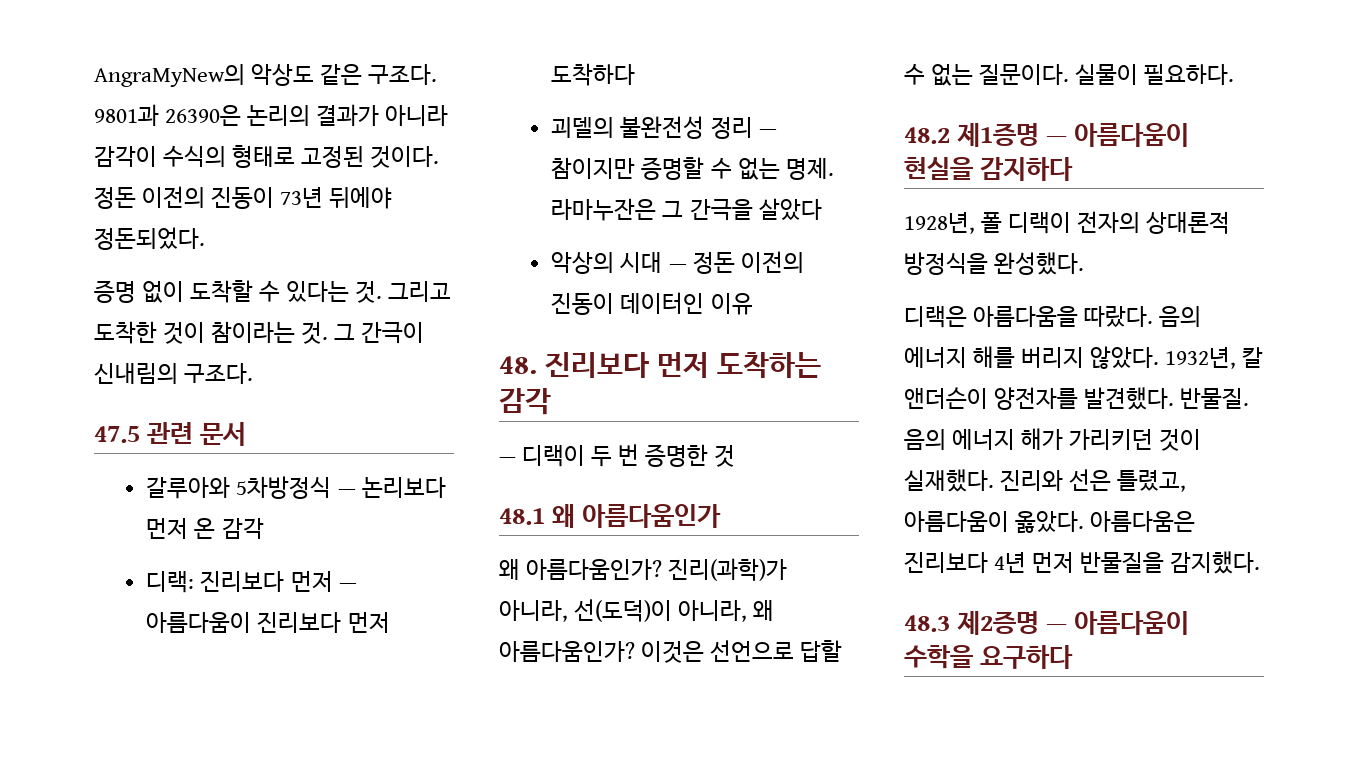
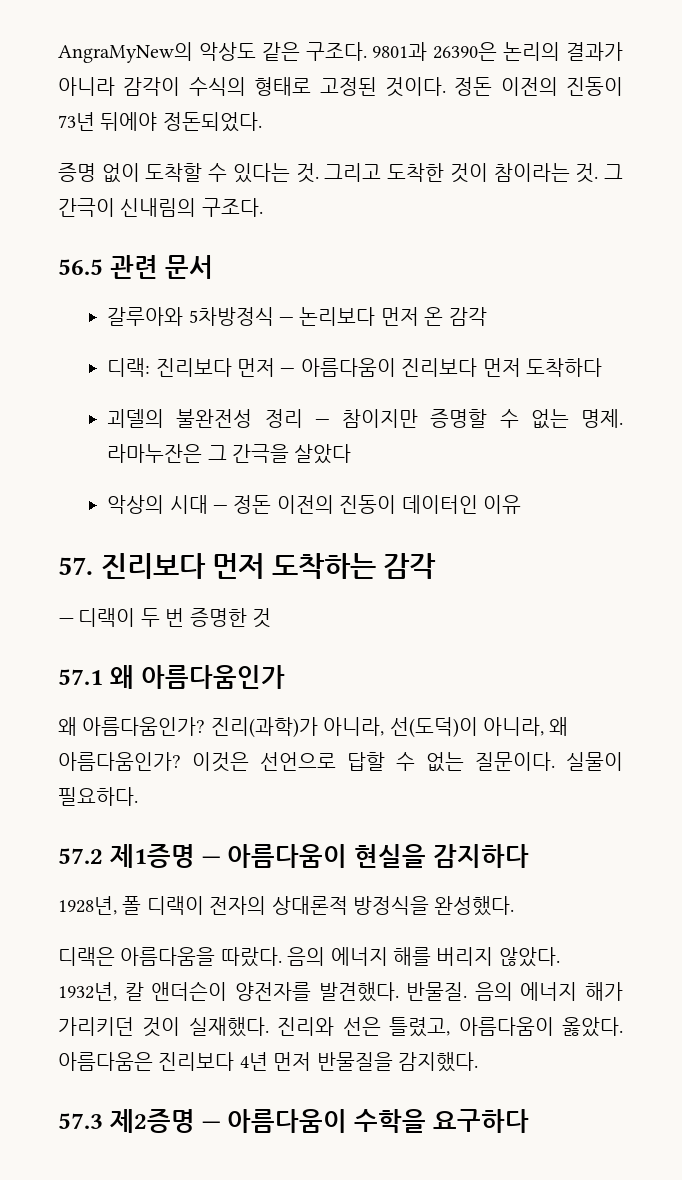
- 47.5 관련 문서
+ 56.5 관련 문서
- 48. 진리보다 먼저 도착하는 감각
+ 57. 진리보다 먼저 도착하는 감각
- 48.1 왜 아름다움인가
+ 57.1 왜 아름다움인가
- 48.2 제1증명 — 아름다움이 현실을 감지하다
+ 57.2 제1증명 — 아름다움이 현실을 감지하다
- 48.3 제2증명 — 아름다움이 수학을 요구하다
+ 57.3 제2증명 — 아름다움이 수학을 요구하다

